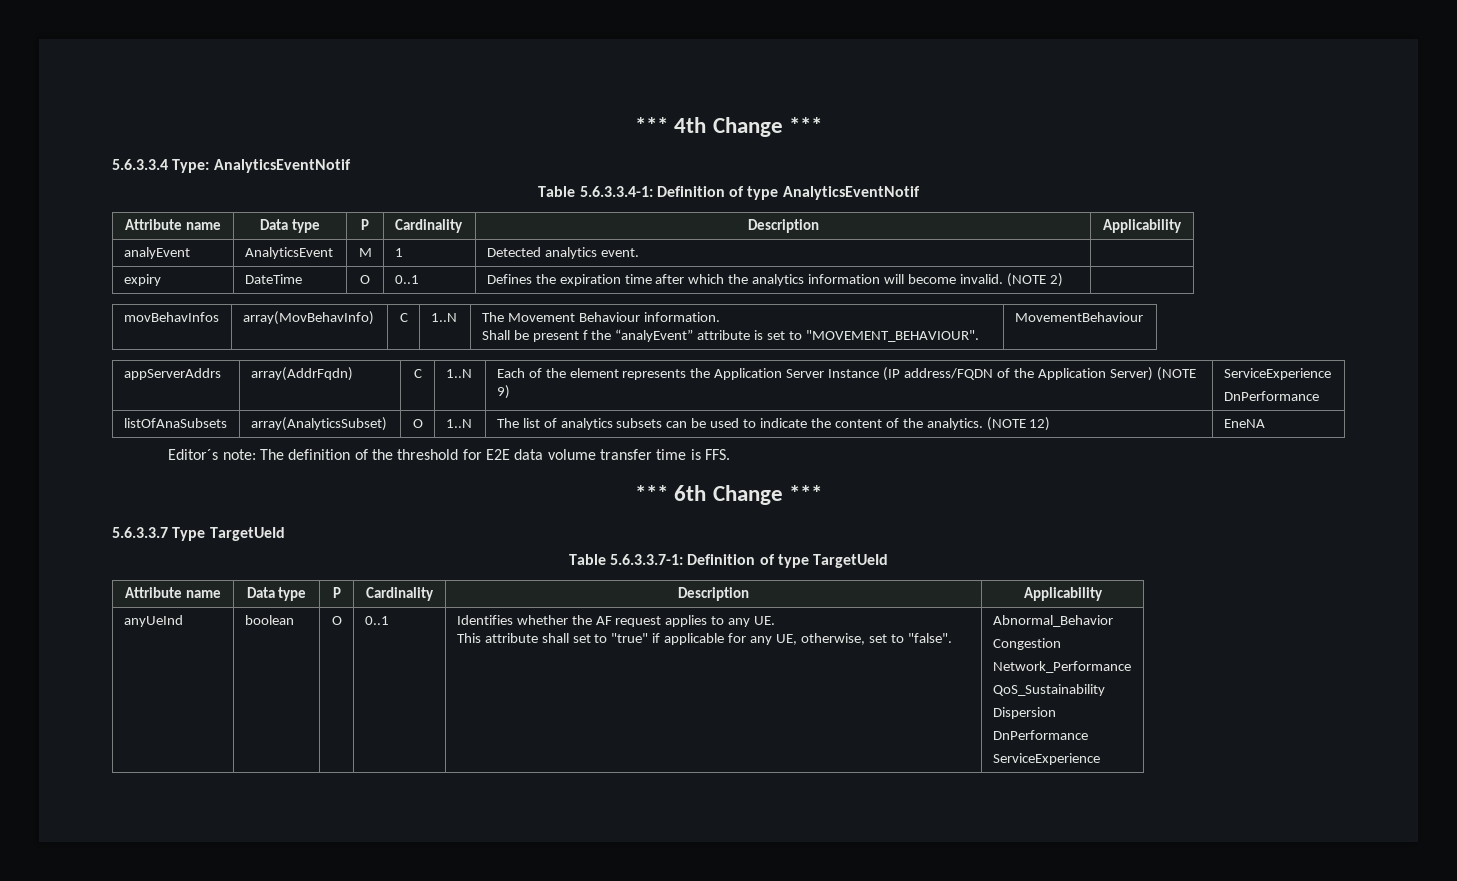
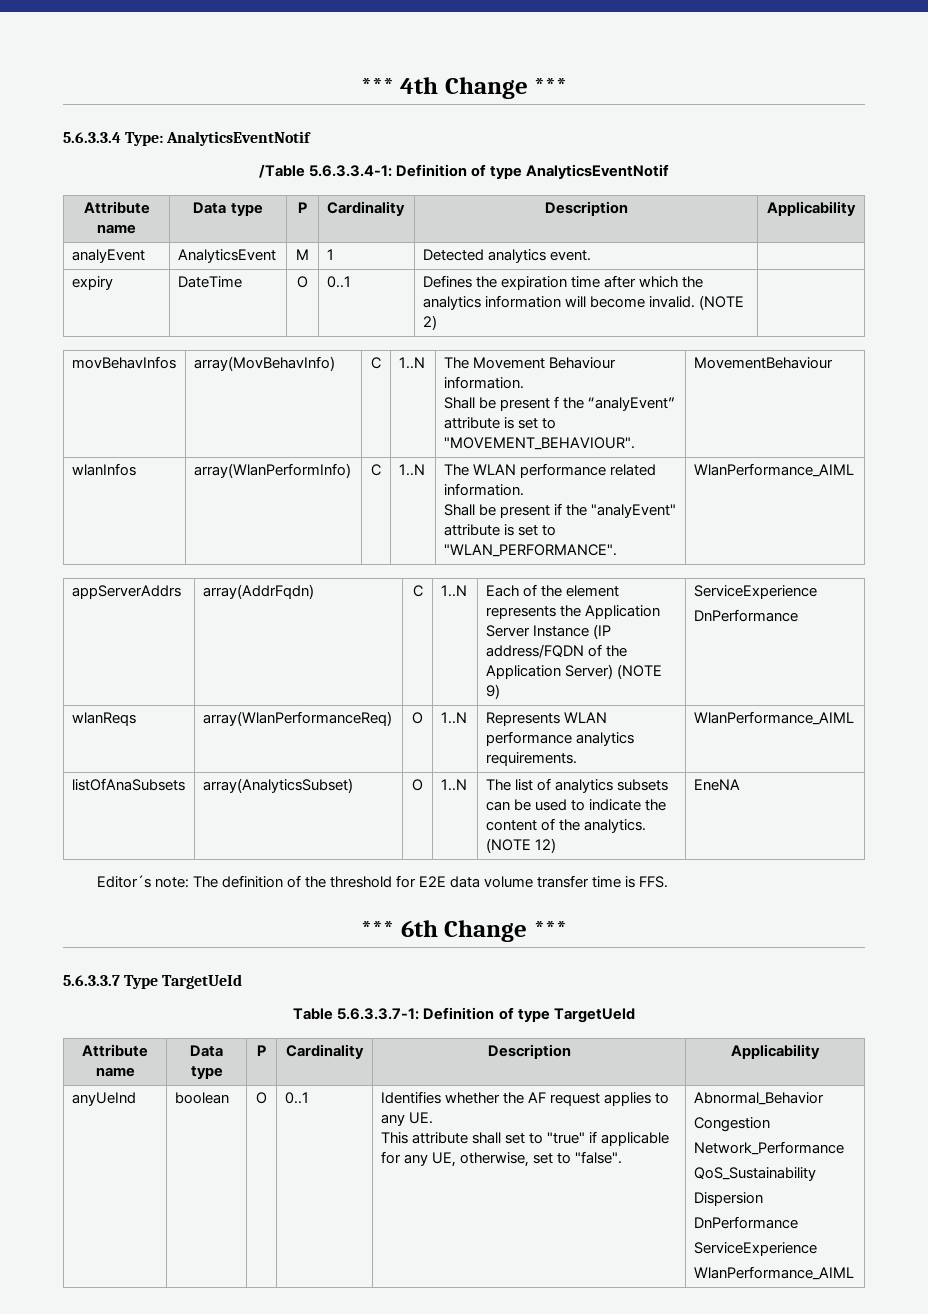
- Table 5.6.3.3.4-1: Definition of type AnalyticsEventNotif
+ /Table 5.6.3.3.4-1: Definition of type AnalyticsEventNotif
+ wlanInfos | array(WlanPerformInfo) | C | 1..N | The WLAN performance related information.
+ Shall be present if the "analyEvent" attribute is set to "WLAN_PERFORMANCE". | WlanPerformance_AIML
+ wlanReqs | array(WlanPerformanceReq) | O | 1..N | Represents WLAN performance analytics requirements. | WlanPerformance_AIML
  anyUeInd | boolean | O | 0..1 | Identifies whether the AF request applies to any UE.
  This attribute shall set to "true" if applicable for any UE, otherwise, set to "false". | Abnormal_Behavior
  Congestion
  Network_Performance
  QoS_Sustainability
  Dispersion
  DnPerformance
  ServiceExperience
+ WlanPerformance_AIML

